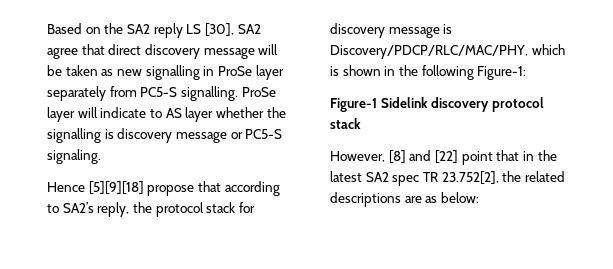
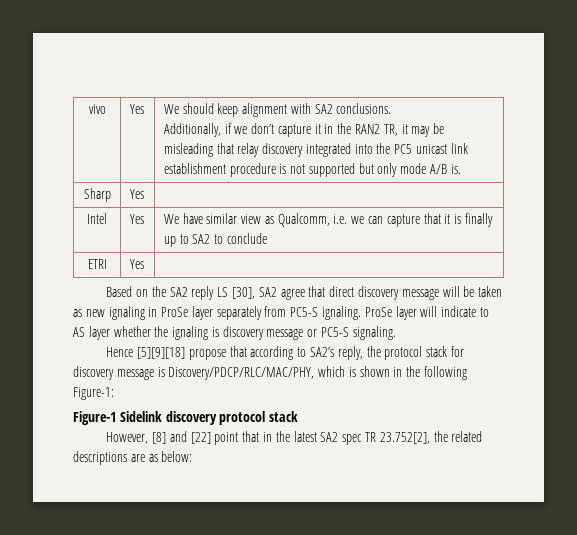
+ vivo | Yes | We should keep alignment with SA2 conclusions.
+ Additionally, if we don’t capture it in the RAN2 TR, it may be misleading that relay discovery integrated into the PC5 unicast link establishment procedure is not supported but only mode A/B is.
+ Sharp | Yes |
+ Intel | Yes | We have similar view as Qualcomm, i.e. we can capture that it is finally up to SA2 to conclude
+ ETRI | Yes |
- Based on the SA2 reply LS [30], SA2 agree that direct discovery message will be taken as new signalling in ProSe layer separately from PC5-S signalling.
+ Based on the SA2 reply LS [30], SA2 agree that direct discovery message will be taken as new ignaling in ProSe layer separately from PC5-S ignaling.
- ProSe layer will indicate to AS layer whether the signalling is discovery message or PC5-S signaling.
+ ProSe layer will indicate to AS layer whether the ignaling is discovery message or PC5-S signaling.

